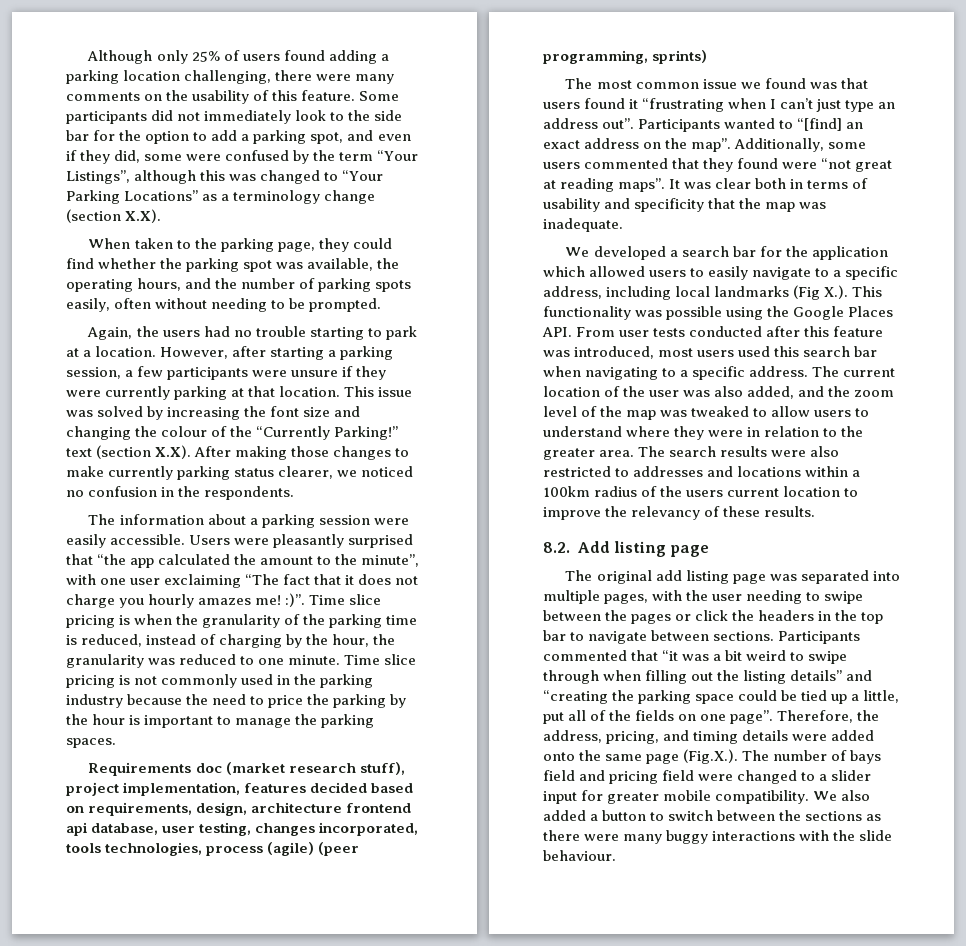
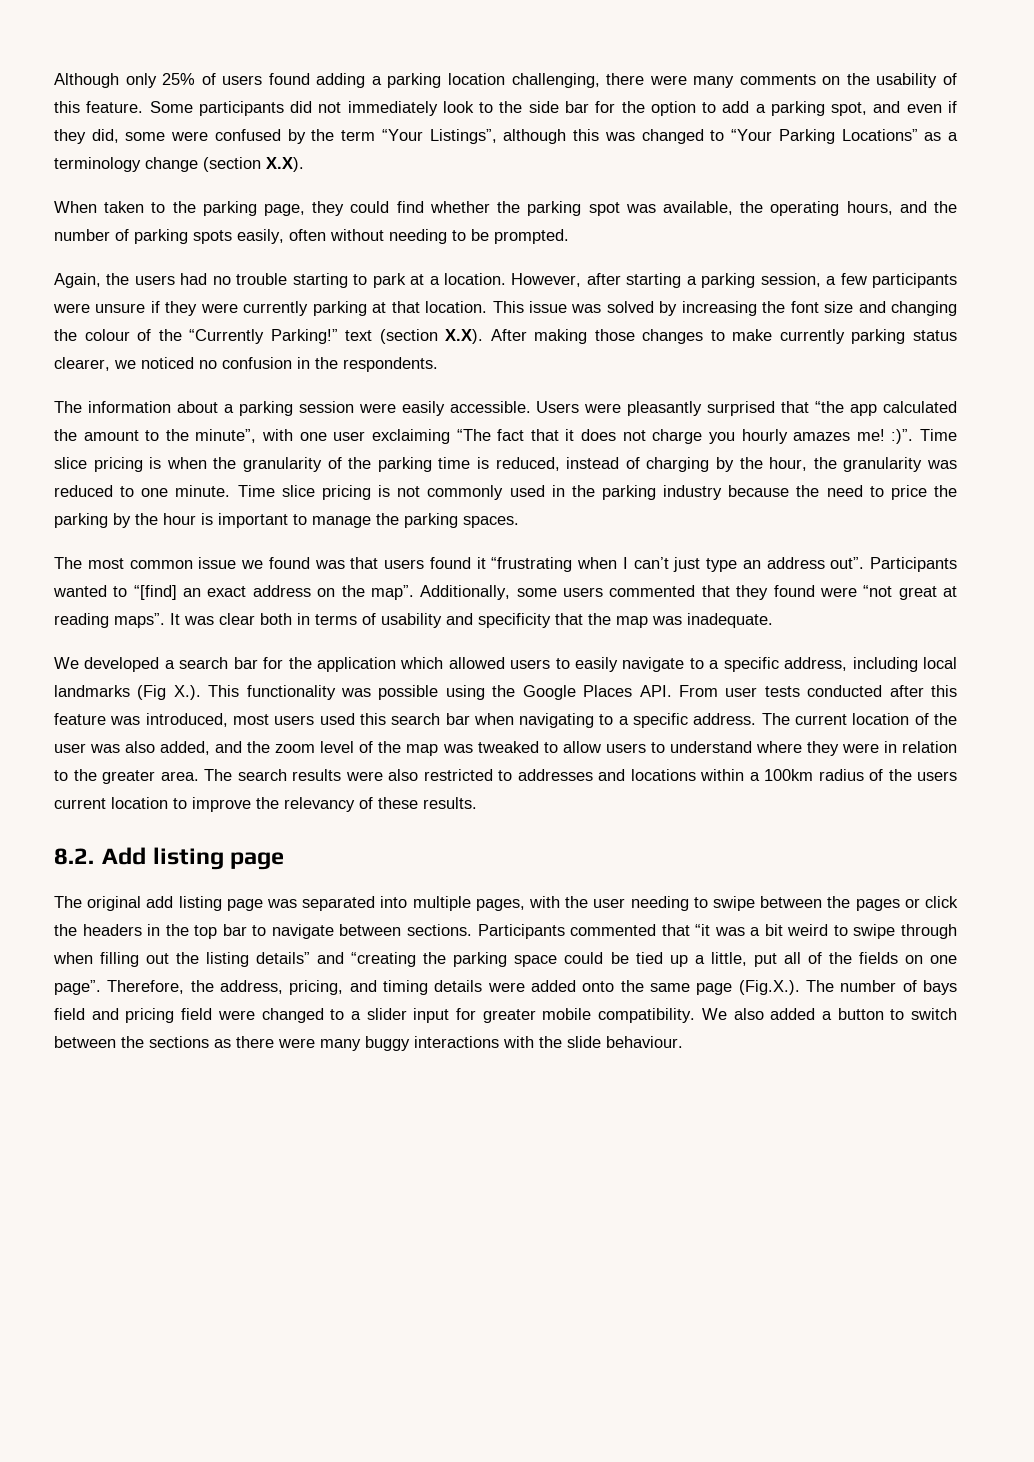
- Requirements doc (market research stuff), project implementation, features decided based on requirements, design, architecture frontend api database, user testing, changes incorporated, tools technologies, process (agile) (peer programming, sprints)

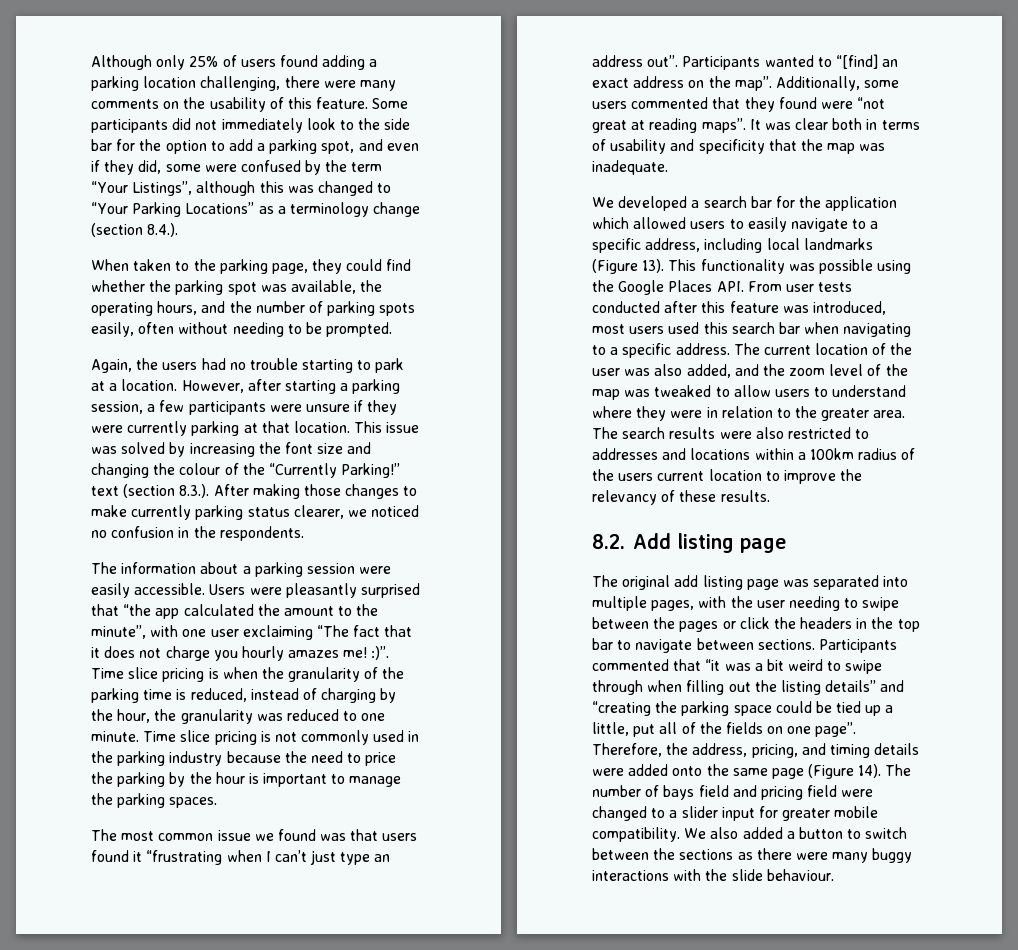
- Some participants did not immediately look to the side bar for the option to add a parking spot, and even if they did, some were confused by the term “Your Listings”, although this was changed to “Your Parking Locations” as a terminology change (section X.X).
+ Some participants did not immediately look to the side bar for the option to add a parking spot, and even if they did, some were confused by the term “Your Listings”, although this was changed to “Your Parking Locations” as a terminology change (section 8.4.).
- This issue was solved by increasing the font size and changing the colour of the “Currently Parking!” text (section X.X). After making those changes to make currently parking status clearer, we noticed no confusion in the respondents.
+ This issue was solved by increasing the font size and changing the colour of the “Currently Parking!” text (section 8.3.). After making those changes to make currently parking status clearer, we noticed no confusion in the respondents.
- We developed a search bar for the application which allowed users to easily navigate to a specific address, including local landmarks (Fig X.). This functionality was possible using the Google Places API. From user tests conducted after this feature was introduced, most users used this search bar when navigating to a specific address.
+ We developed a search bar for the application which allowed users to easily navigate to a specific address, including local landmarks (Figure 13). This functionality was possible using the Google Places API. From user tests conducted after this feature was introduced, most users used this search bar when navigating to a specific address.
- Therefore, the address, pricing, and timing details were added onto the same page (Fig.X.). The number of bays field and pricing field were changed to a slider input for greater mobile compatibility.
+ Therefore, the address, pricing, and timing details were added onto the same page (Figure 14). The number of bays field and pricing field were changed to a slider input for greater mobile compatibility.

